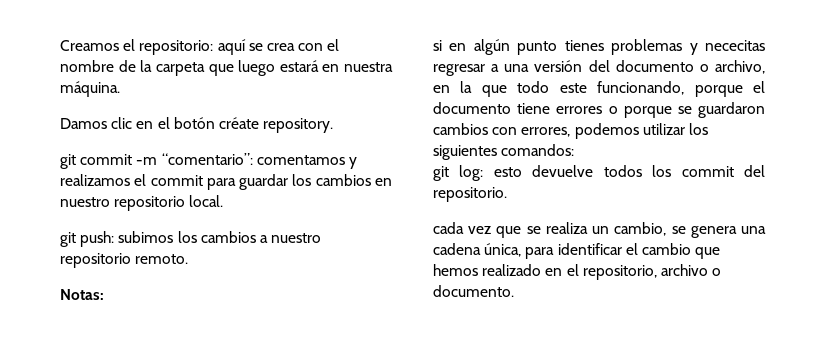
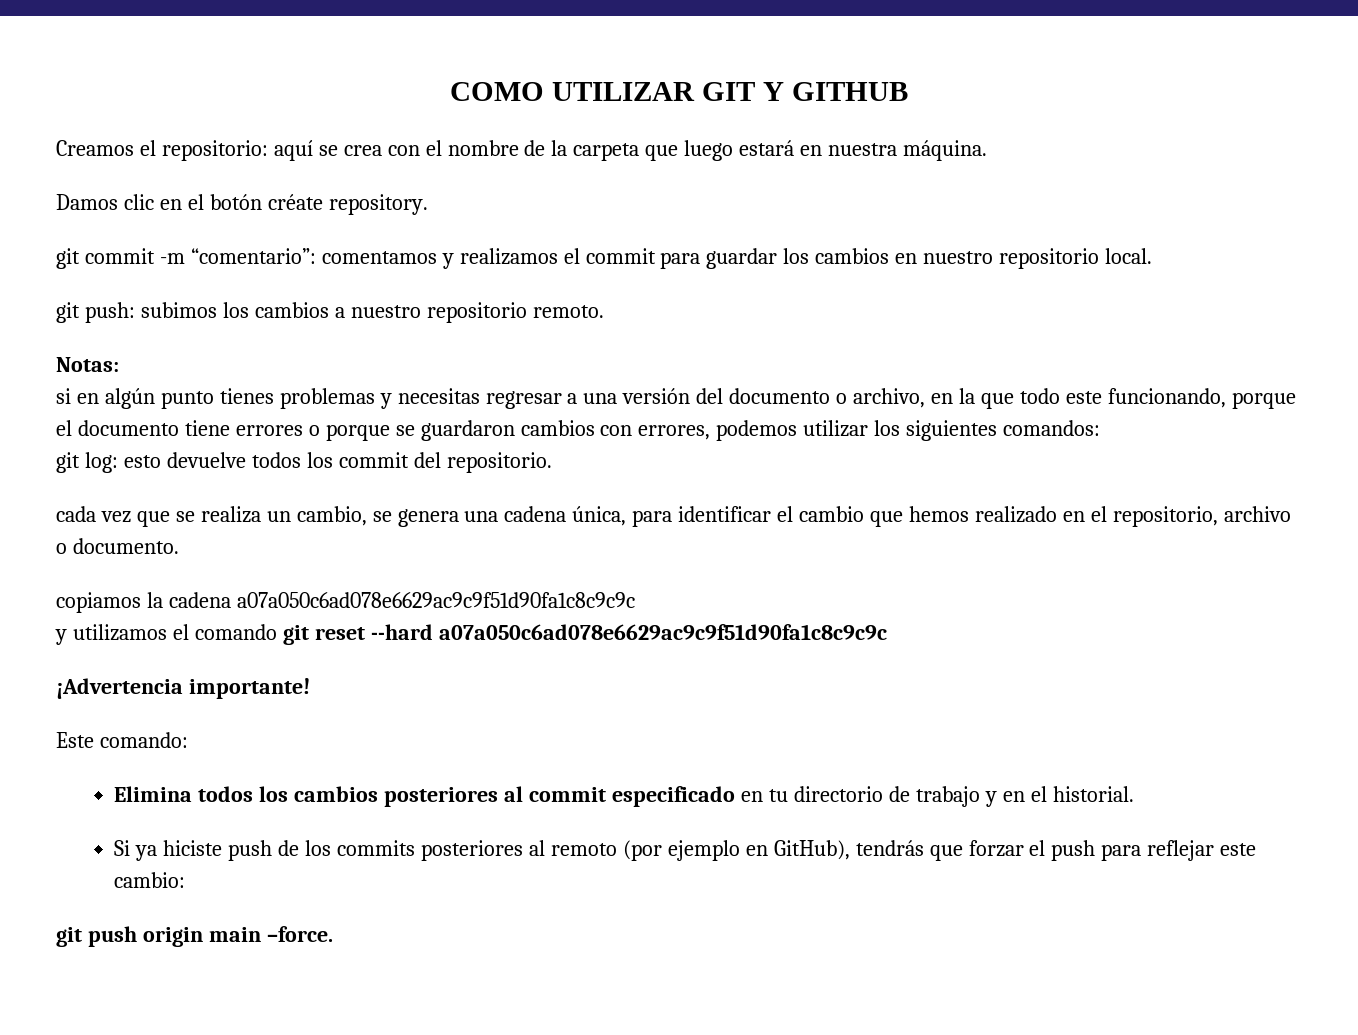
+ COMO UTILIZAR GIT Y GITHUB
- si en algún punto tienes problemas y nececitas regresar a una versión del documento o archivo, en la que todo este funcionando, porque el documento tiene errores o porque se guardaron cambios con errores, podemos utilizar los siguientes comandos:
+ si en algún punto tienes problemas y necesitas regresar a una versión del documento o archivo, en la que todo este funcionando, porque el documento tiene errores o porque se guardaron cambios con errores, podemos utilizar los siguientes comandos:
+ copiamos la cadena a07a050c6ad078e6629ac9c9f51d90fa1c8c9c9c
+ y utilizamos el comando git reset --hard a07a050c6ad078e6629ac9c9f51d90fa1c8c9c9c
+ ¡Advertencia importante!
+ Este comando:
+ Elimina todos los cambios posteriores al commit especificado en tu directorio de trabajo y en el historial.
+ Si ya hiciste push de los commits posteriores al remoto (por ejemplo en GitHub), tendrás que forzar el push para reflejar este cambio:
+ git push origin main –force.

